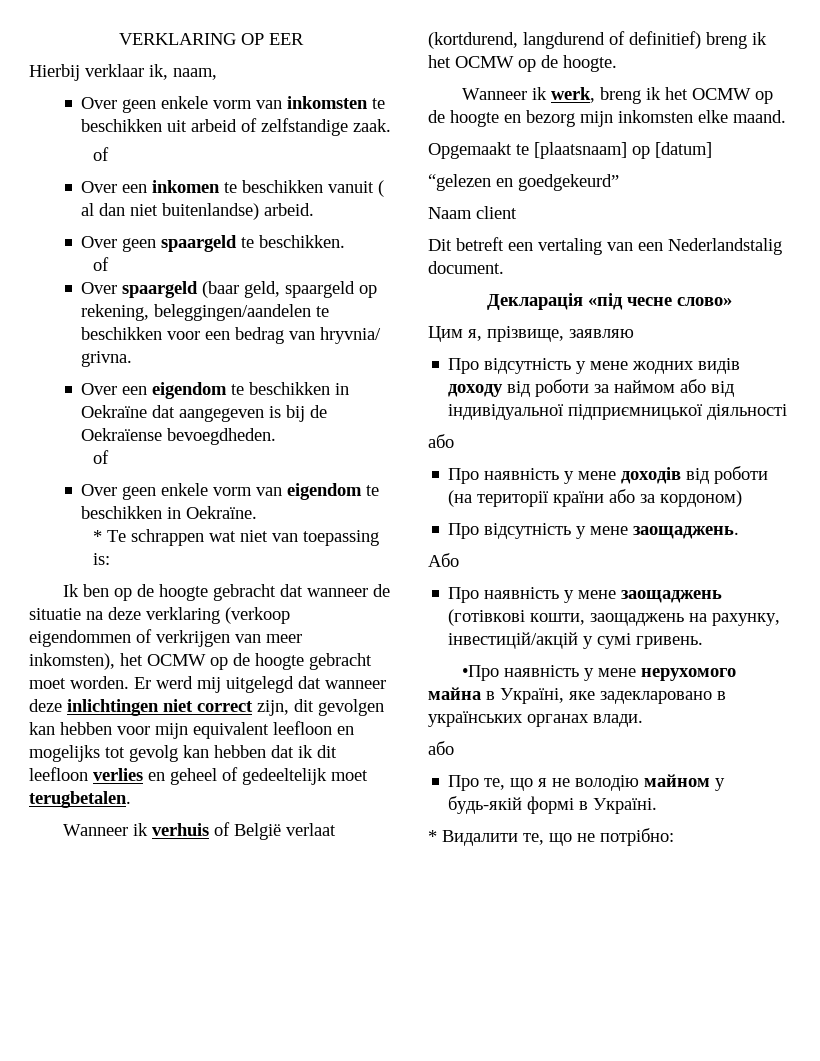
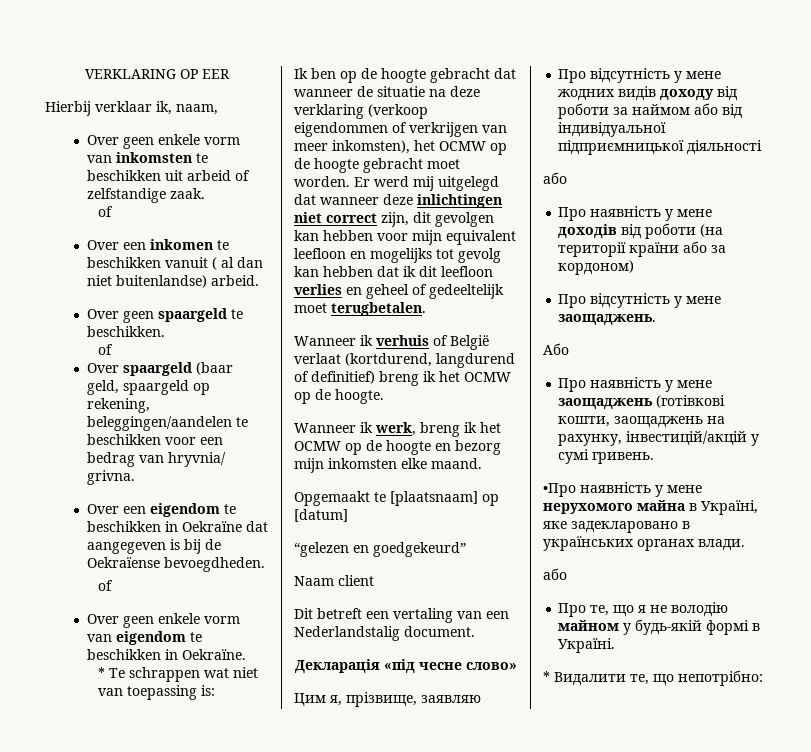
- * Видалити те, що не потрібно:
+ * Видалити те, що непотрібно:

